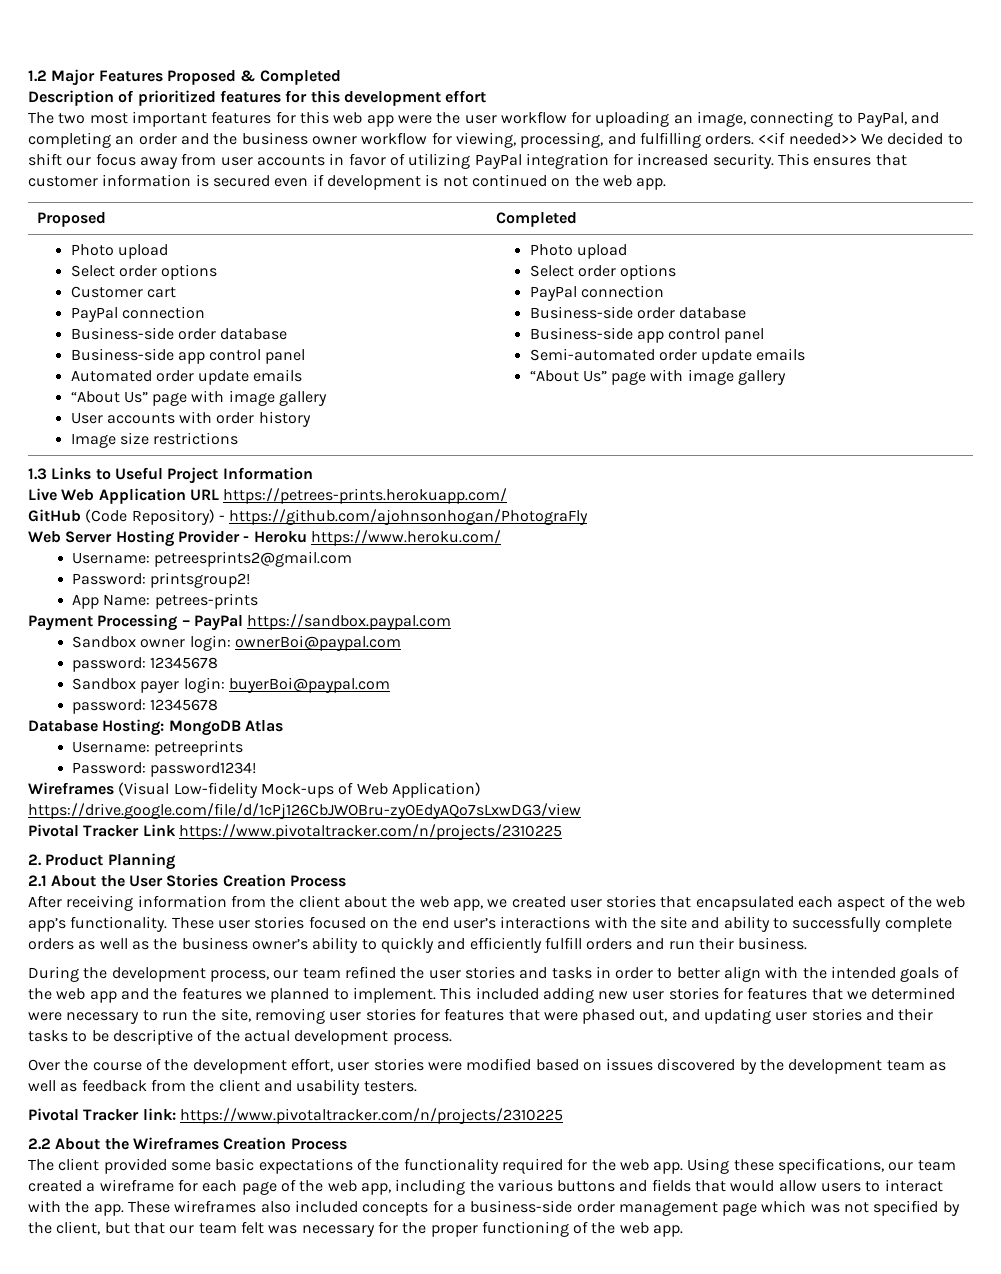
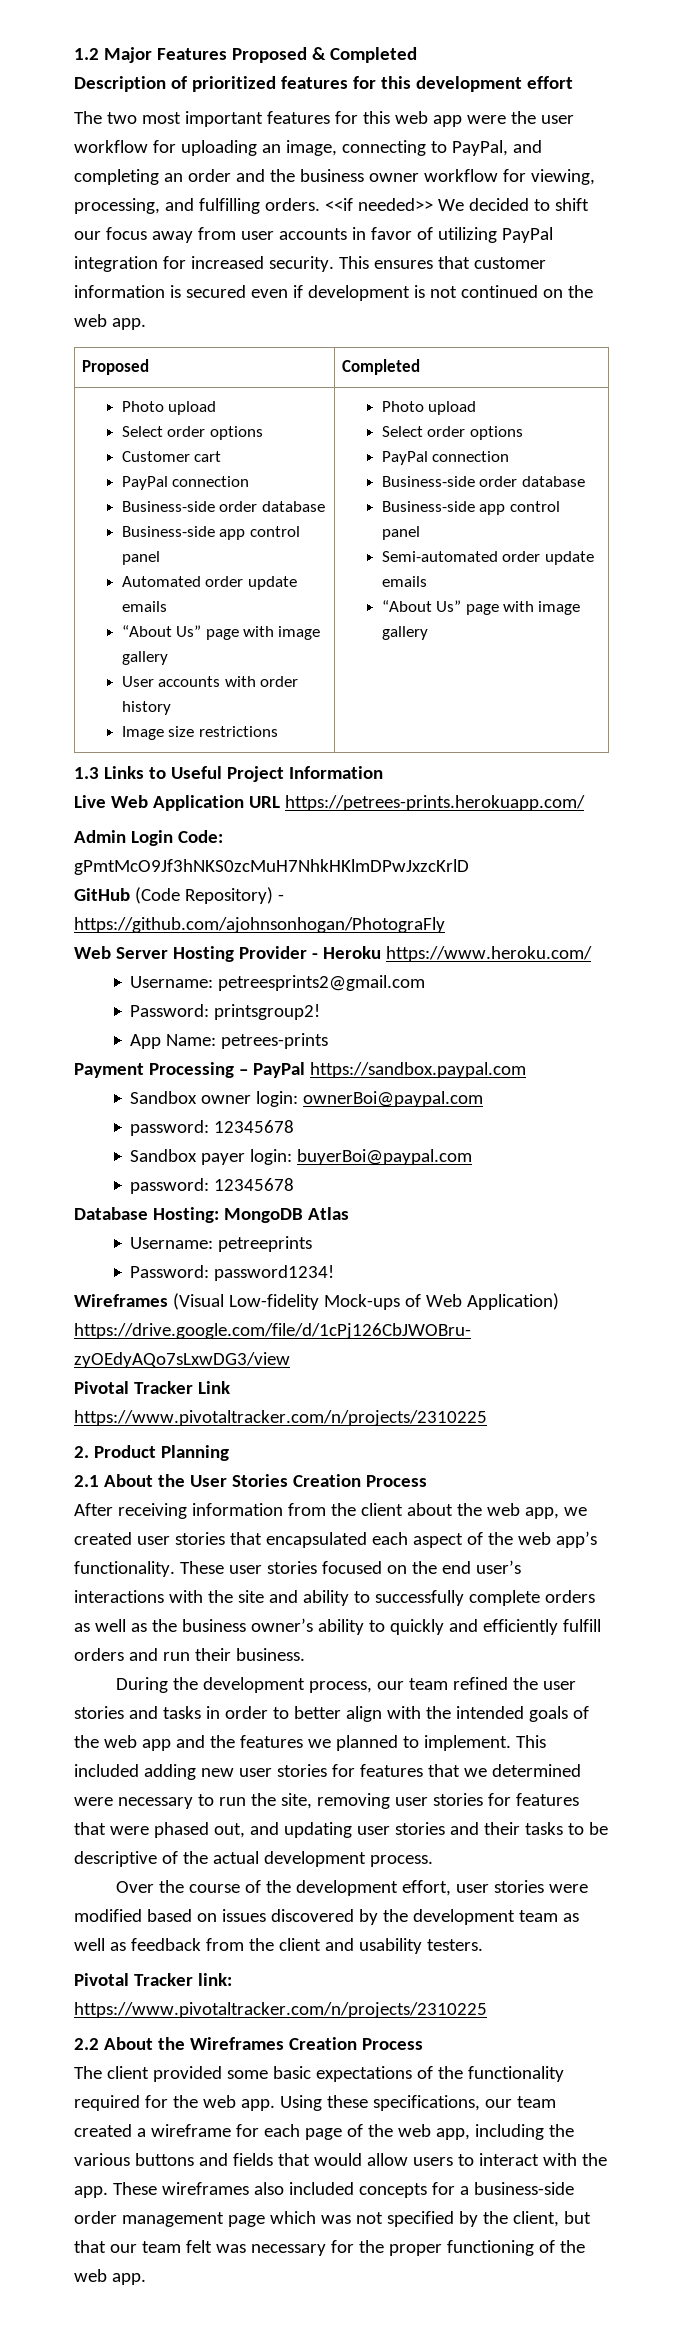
+ Admin Login Code: gPmtMcO9Jf3hNKS0zcMuH7NhkHKlmDPwJxzcKrlD

